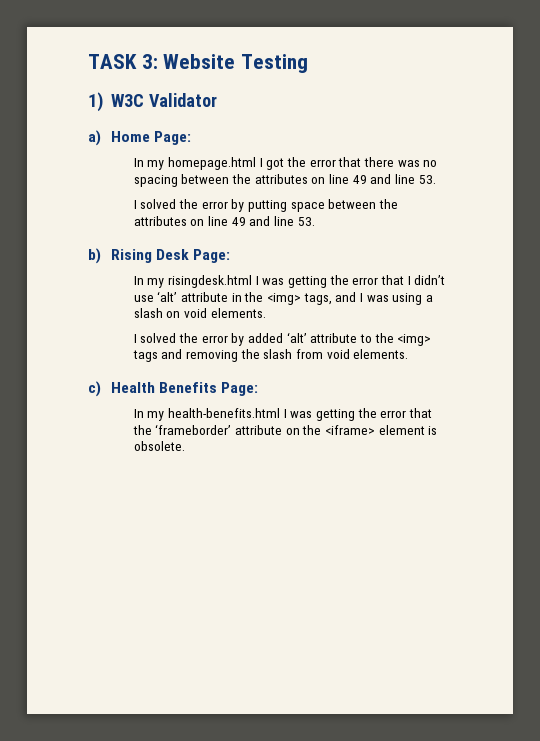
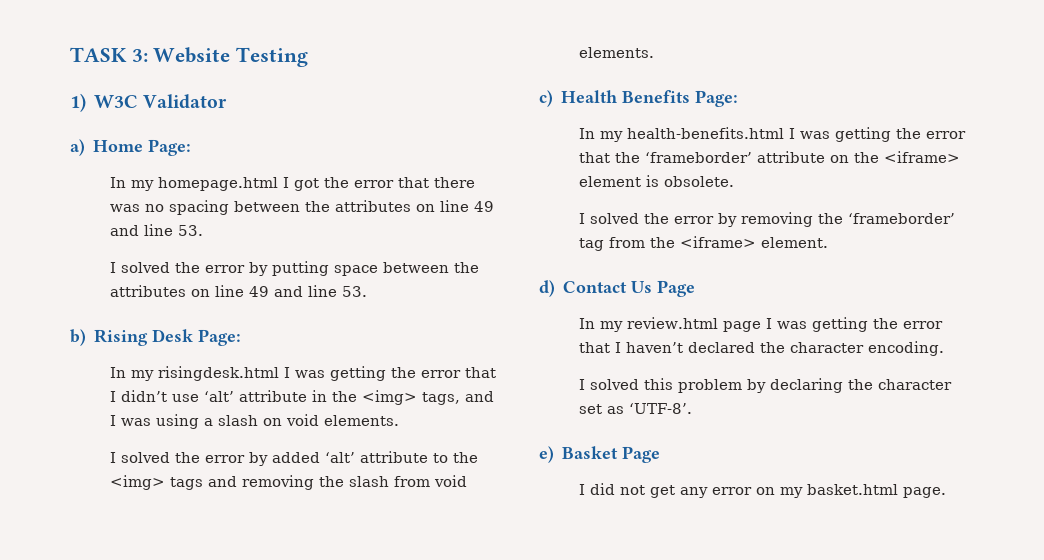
+ I solved the error by removing the ‘frameborder’ tag from the <iframe> element.
+ d) Contact Us Page
+ In my review.html page I was getting the error that I haven’t declared the character encoding.
+ I solved this problem by declaring the character set as ‘UTF-8’.
+ e) Basket Page
+ I did not get any error on my basket.html page.

